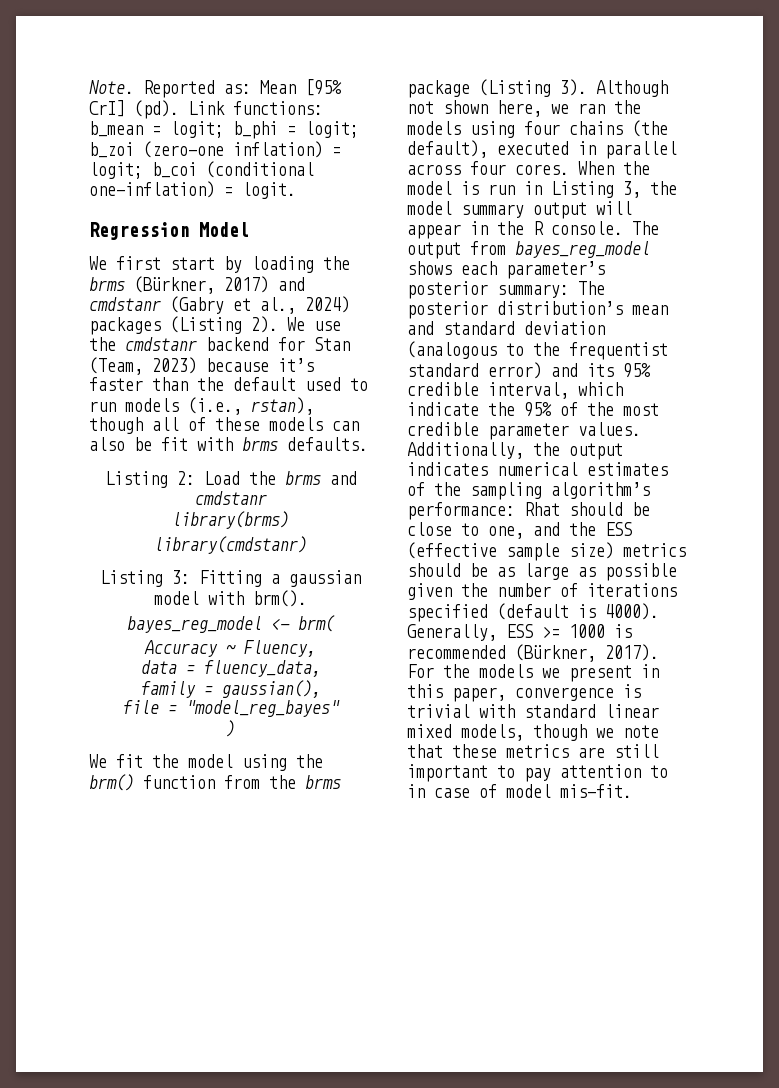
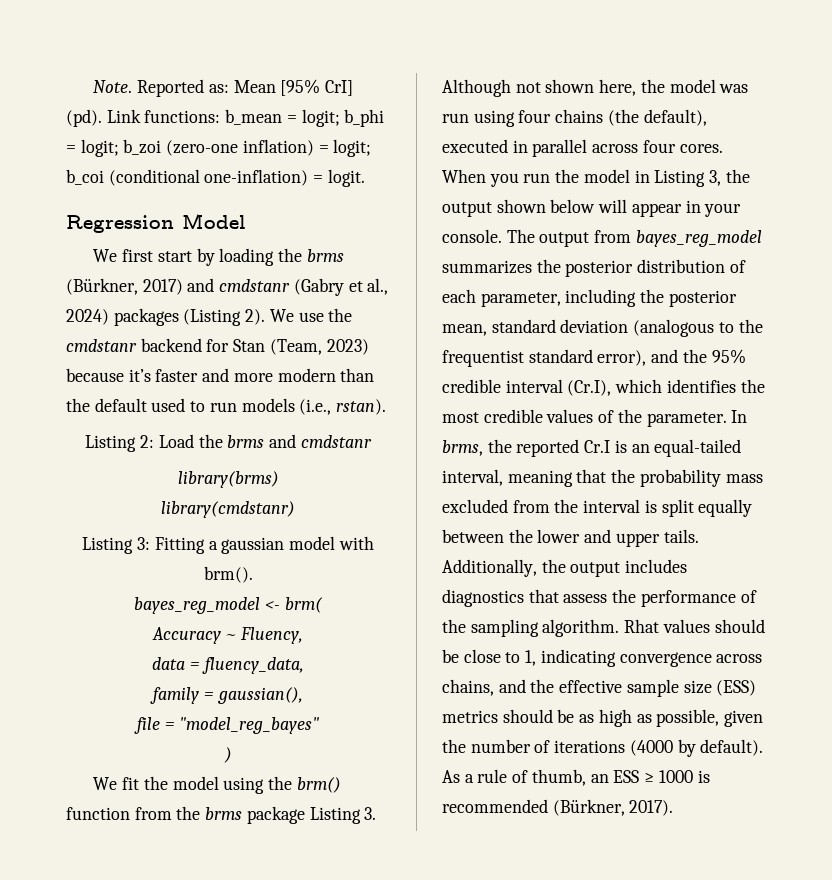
- We use the cmdstanr backend for Stan (Team, 2023) because it’s faster than the default used to run models (i.e., rstan), though all of these models can also be fit with brms defaults.
+ We use the cmdstanr backend for Stan (Team, 2023) because it’s faster and more modern than the default used to run models (i.e., rstan).
- We fit the model using the brm() function from the brms package (Listing 3). Although not shown here, we ran the models using four chains (the default), executed in parallel across four cores.
+ We fit the model using the brm() function from the brms package Listing 3. Although not shown here, the model was run using four chains (the default), executed in parallel across four cores.
- When the model is run in Listing 3, the model summary output will appear in the R console.
+ When you run the model in Listing 3, the output shown below will appear in your console.
- The output from bayes_reg_model shows each parameter’s posterior summary: The posterior distribution’s mean and standard deviation (analogous to the frequentist standard error) and its 95% credible interval, which indicate the 95% of the most credible parameter values. Additionally, the output indicates numerical estimates of the sampling algorithm’s performance: Rhat should be close to one, and the ESS (effective sample size) metrics should be as large as possible given the number of iterations specified (default is 4000). Generally, ESS >= 1000 is recommended (Bürkner, 2017). For the models we present in this paper, convergence is trivial with standard linear mixed models, though we note that these metrics are still important to pay attention to in case of model mis-fit.
+ The output from bayes_reg_model summarizes the posterior distribution of each parameter, including the posterior mean, standard deviation (analogous to the frequentist standard error), and the 95% credible interval (Cr.I), which identifies the most credible values of the parameter. In brms, the reported Cr.I is an equal-tailed interval, meaning that the probability mass excluded from the interval is split equally between the lower and upper tails. Additionally, the output includes diagnostics that assess the performance of the sampling algorithm. Rhat values should be close to 1, indicating convergence across chains, and the effective sample size (ESS) metrics should be as high as possible, given the number of iterations (4000 by default). As a rule of thumb, an ESS ≥ 1000 is recommended (Bürkner, 2017).

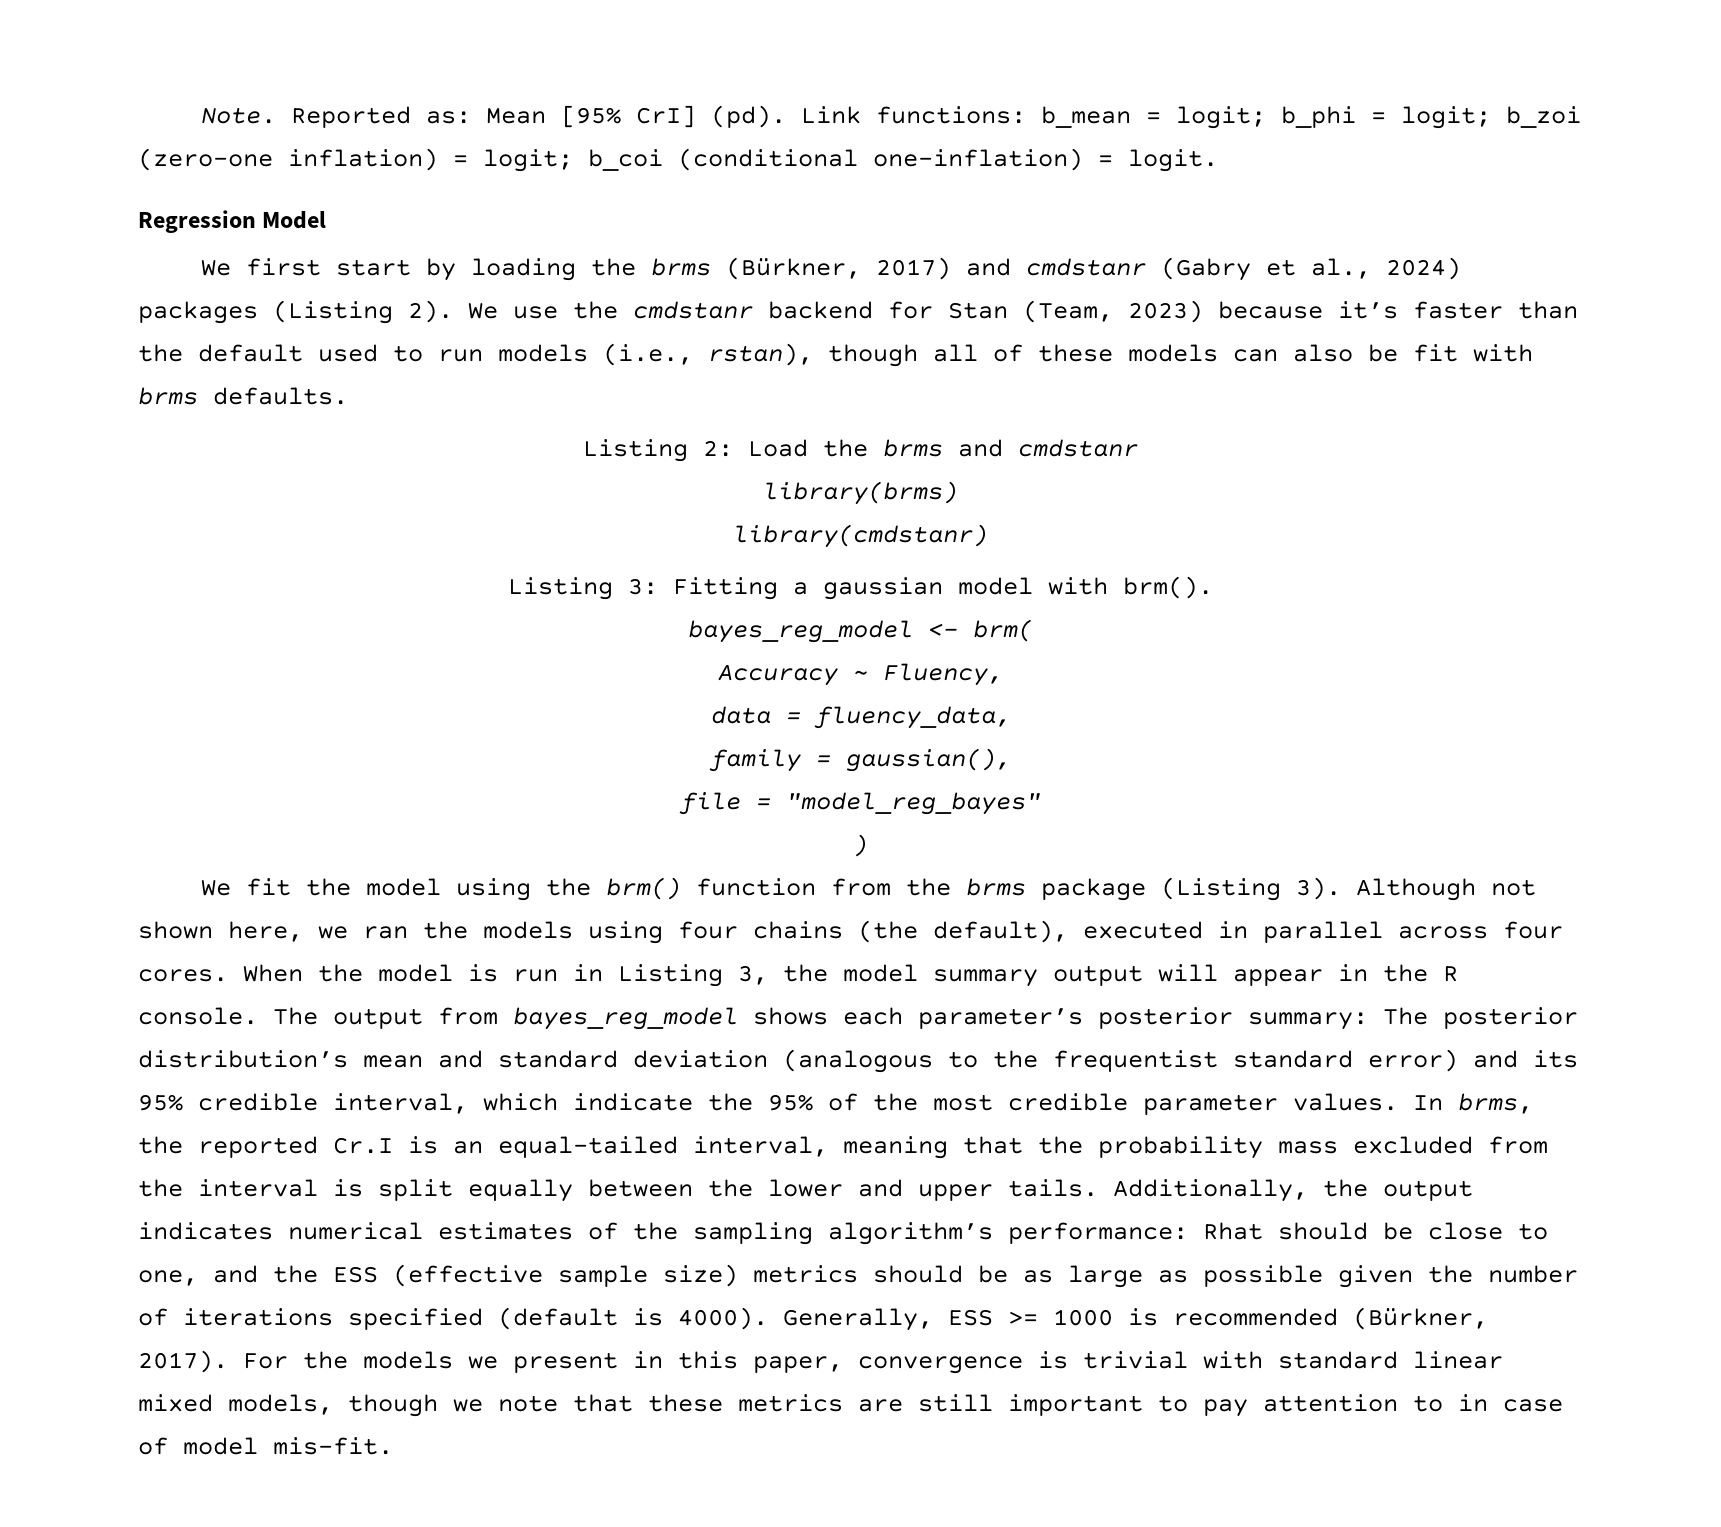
- We use the cmdstanr backend for Stan (Team, 2023) because it’s faster and more modern than the default used to run models (i.e., rstan).
+ We use the cmdstanr backend for Stan (Team, 2023) because it’s faster than the default used to run models (i.e., rstan), though all of these models can also be fit with brms defaults.
- We fit the model using the brm() function from the brms package Listing 3. Although not shown here, the model was run using four chains (the default), executed in parallel across four cores.
+ We fit the model using the brm() function from the brms package (Listing 3). Although not shown here, we ran the models using four chains (the default), executed in parallel across four cores.
- When you run the model in Listing 3, the output shown below will appear in your console.
+ When the model is run in Listing 3, the model summary output will appear in the R console.
- The output from bayes_reg_model summarizes the posterior distribution of each parameter, including the posterior mean, standard deviation (analogous to the frequentist standard error), and the 95% credible interval (Cr.I), which identifies the most credible values of the parameter.
+ The output from bayes_reg_model shows each parameter’s posterior summary: The posterior distribution’s mean and standard deviation (analogous to the frequentist standard error) and its 95% credible interval, which indicate the 95% of the most credible parameter values.
- Additionally, the output includes diagnostics that assess the performance of the sampling algorithm. Rhat values should be close to 1, indicating convergence across chains, and the effective sample size (ESS) metrics should be as high as possible, given the number of iterations (4000 by default). As a rule of thumb, an ESS ≥ 1000 is recommended (Bürkner, 2017).
+ Additionally, the output indicates numerical estimates of the sampling algorithm’s performance: Rhat should be close to one, and the ESS (effective sample size) metrics should be as large as possible given the number of iterations specified (default is 4000). Generally, ESS >= 1000 is recommended (Bürkner, 2017).
+ For the models we present in this paper, convergence is trivial with standard linear mixed models, though we note that these metrics are still important to pay attention to in case of model mis-fit.

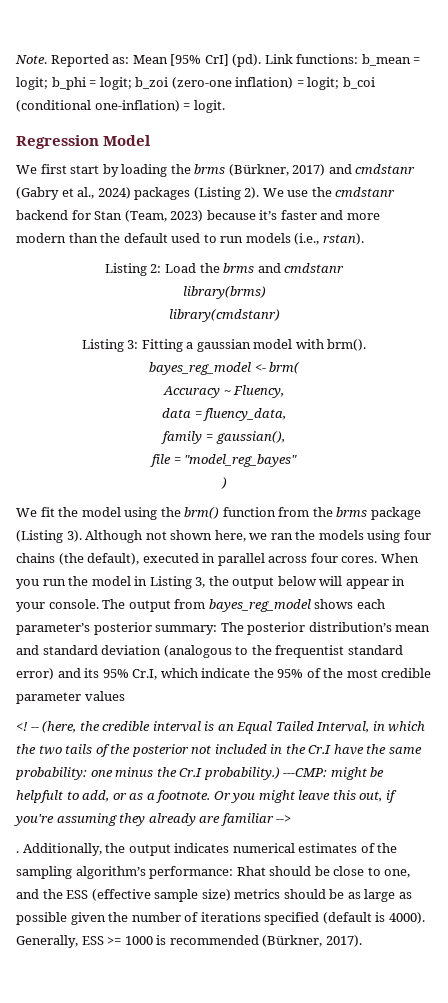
- We use the cmdstanr backend for Stan (Team, 2023) because it’s faster than the default used to run models (i.e., rstan), though all of these models can also be fit with brms defaults.
+ We use the cmdstanr backend for Stan (Team, 2023) because it’s faster and more modern than the default used to run models (i.e., rstan).
- When the model is run in Listing 3, the model summary output will appear in the R console.
+ When you run the model in Listing 3, the output below will appear in your console.
- The output from bayes_reg_model shows each parameter’s posterior summary: The posterior distribution’s mean and standard deviation (analogous to the frequentist standard error) and its 95% credible interval, which indicate the 95% of the most credible parameter values. In brms, the reported Cr.I is an equal-tailed interval, meaning that the probability mass excluded from the interval is split equally between the lower and upper tails.
+ The output from bayes_reg_model shows each parameter’s posterior summary: The posterior distribution’s mean and standard deviation (analogous to the frequentist standard error) and its 95% Cr.I, which indicate the 95% of the most credible parameter values
+ <! -- (here, the credible interval is an Equal Tailed Interval, in which the two tails of the posterior not included in the Cr.I have the same probability: one minus the Cr.I probability.) ---CMP: might be helpfult to add, or as a footnote. Or you might leave this out, if you're assuming they already are familiar -->
+ .
- For the models we present in this paper, convergence is trivial with standard linear mixed models, though we note that these metrics are still important to pay attention to in case of model mis-fit.

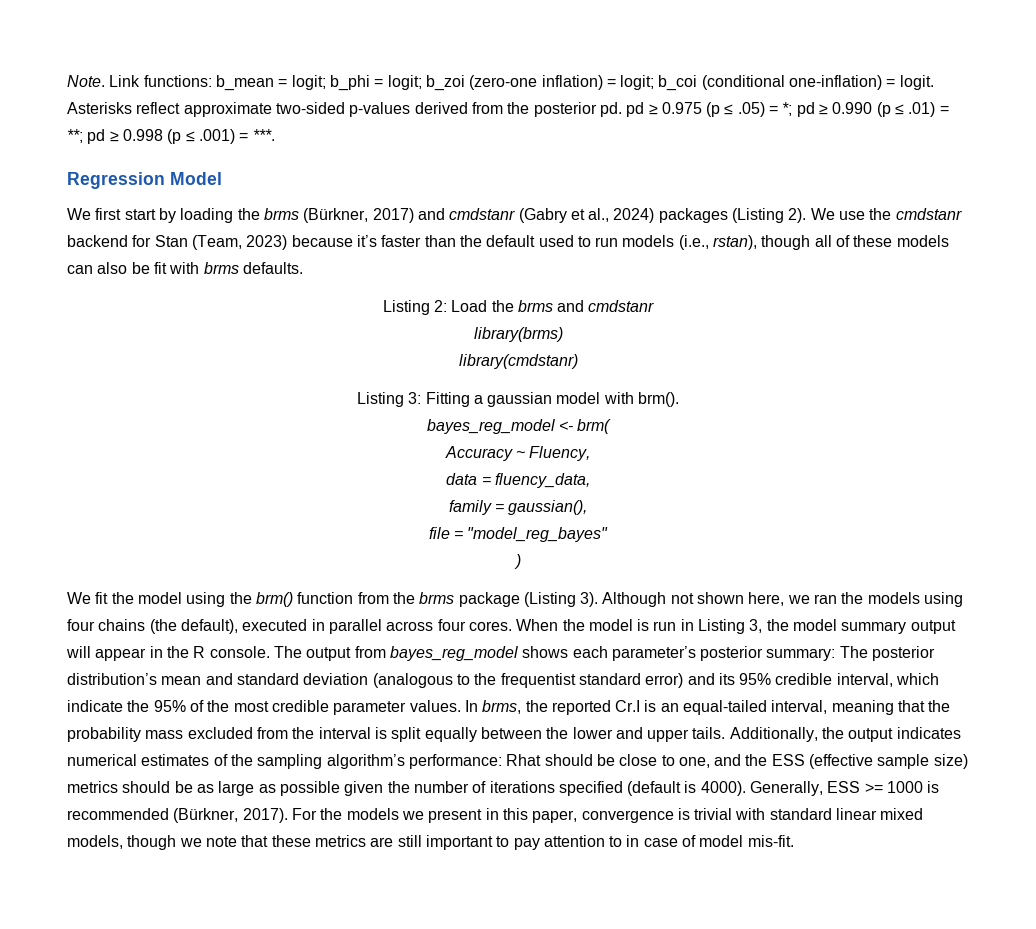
- Reported as: Mean [95% CrI] (pd).
+ Asterisks reflect approximate two-sided p-values derived from the posterior pd. pd ≥ 0.975 (p ≤ .05) = *; pd ≥ 0.990 (p ≤ .01) = **; pd ≥ 0.998 (p ≤ .001) = ***.
- We use the cmdstanr backend for Stan (Team, 2023) because it’s faster and more modern than the default used to run models (i.e., rstan).
+ We use the cmdstanr backend for Stan (Team, 2023) because it’s faster than the default used to run models (i.e., rstan), though all of these models can also be fit with brms defaults.
- When you run the model in Listing 3, the output below will appear in your console.
+ When the model is run in Listing 3, the model summary output will appear in the R console.
- The output from bayes_reg_model shows each parameter’s posterior summary: The posterior distribution’s mean and standard deviation (analogous to the frequentist standard error) and its 95% Cr.I, which indicate the 95% of the most credible parameter values
- <! -- (here, the credible interval is an Equal Tailed Interval, in which the two tails of the posterior not included in the Cr.I have the same probability: one minus the Cr.I probability.) ---CMP: might be helpfult to add, or as a footnote. Or you might leave this out, if you're assuming they already are familiar -->
- .
+ The output from bayes_reg_model shows each parameter’s posterior summary: The posterior distribution’s mean and standard deviation (analogous to the frequentist standard error) and its 95% credible interval, which indicate the 95% of the most credible parameter values. In brms, the reported Cr.I is an equal-tailed interval, meaning that the probability mass excluded from the interval is split equally between the lower and upper tails.
+ For the models we present in this paper, convergence is trivial with standard linear mixed models, though we note that these metrics are still important to pay attention to in case of model mis-fit.

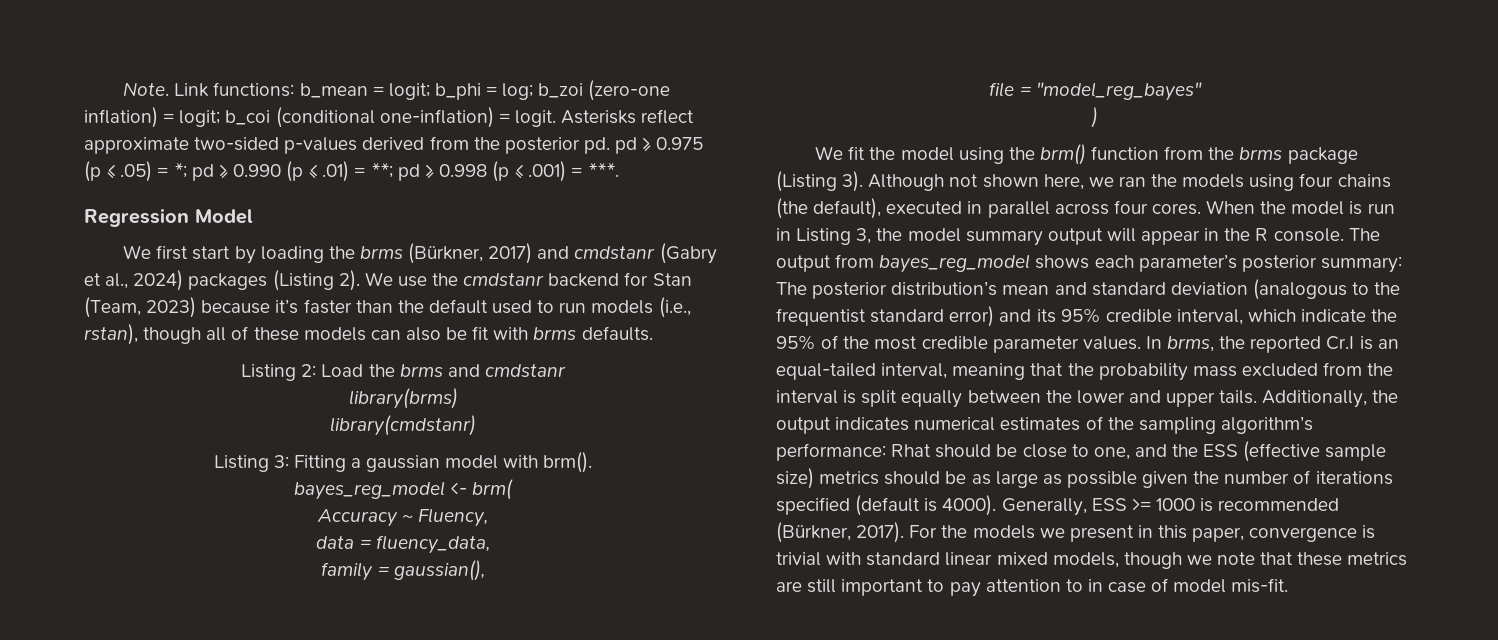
- Link functions: b_mean = logit; b_phi = logit; b_zoi (zero-one inflation) = logit; b_coi (conditional one-inflation) = logit.
+ Link functions: b_mean = logit; b_phi = log; b_zoi (zero-one inflation) = logit; b_coi (conditional one-inflation) = logit.

